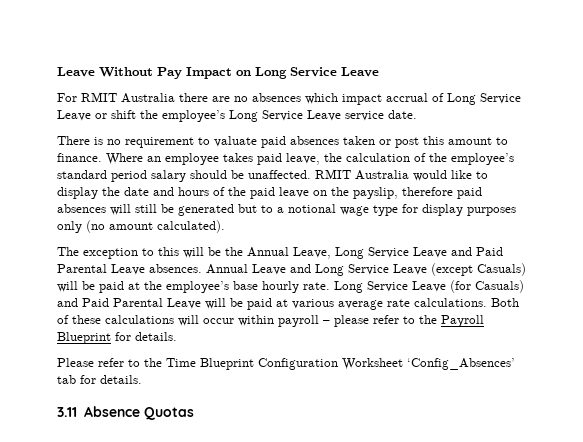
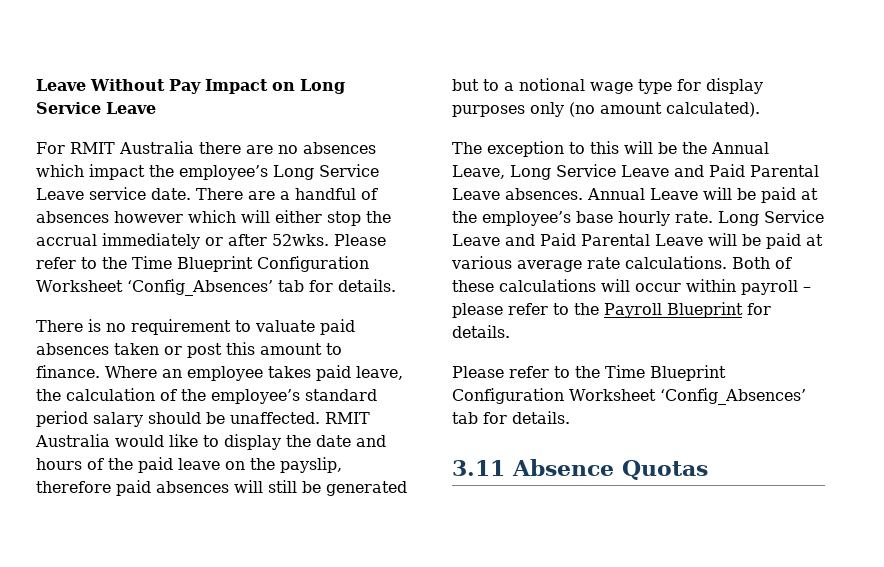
- For RMIT Australia there are no absences which impact accrual of Long Service Leave or shift the employee’s Long Service Leave service date.
+ For RMIT Australia there are no absences which impact the employee’s Long Service Leave service date. There are a handful of absences however which will either stop the accrual immediately or after 52wks. Please refer to the Time Blueprint Configuration Worksheet ‘Config_Absences’ tab for details.
- Annual Leave and Long Service Leave (except Casuals) will be paid at the employee’s base hourly rate.
+ Annual Leave will be paid at the employee’s base hourly rate.
- Long Service Leave (for Casuals) and Paid Parental Leave will be paid at various average rate calculations.
+ Long Service Leave and Paid Parental Leave will be paid at various average rate calculations.

